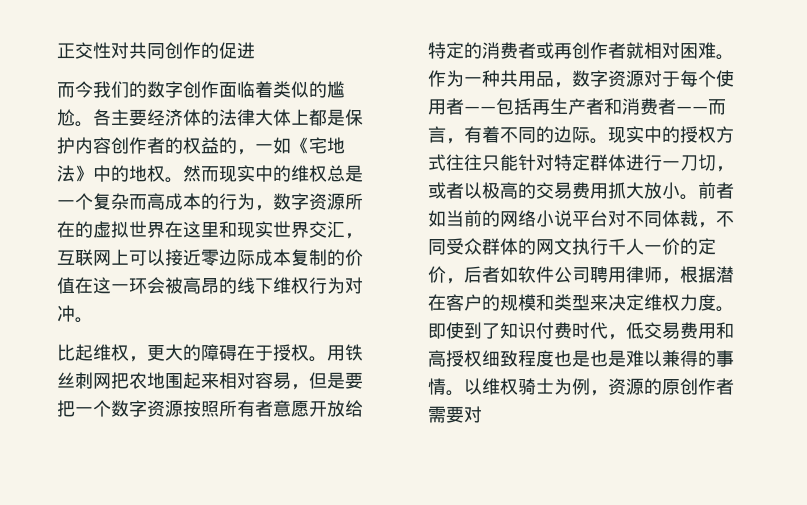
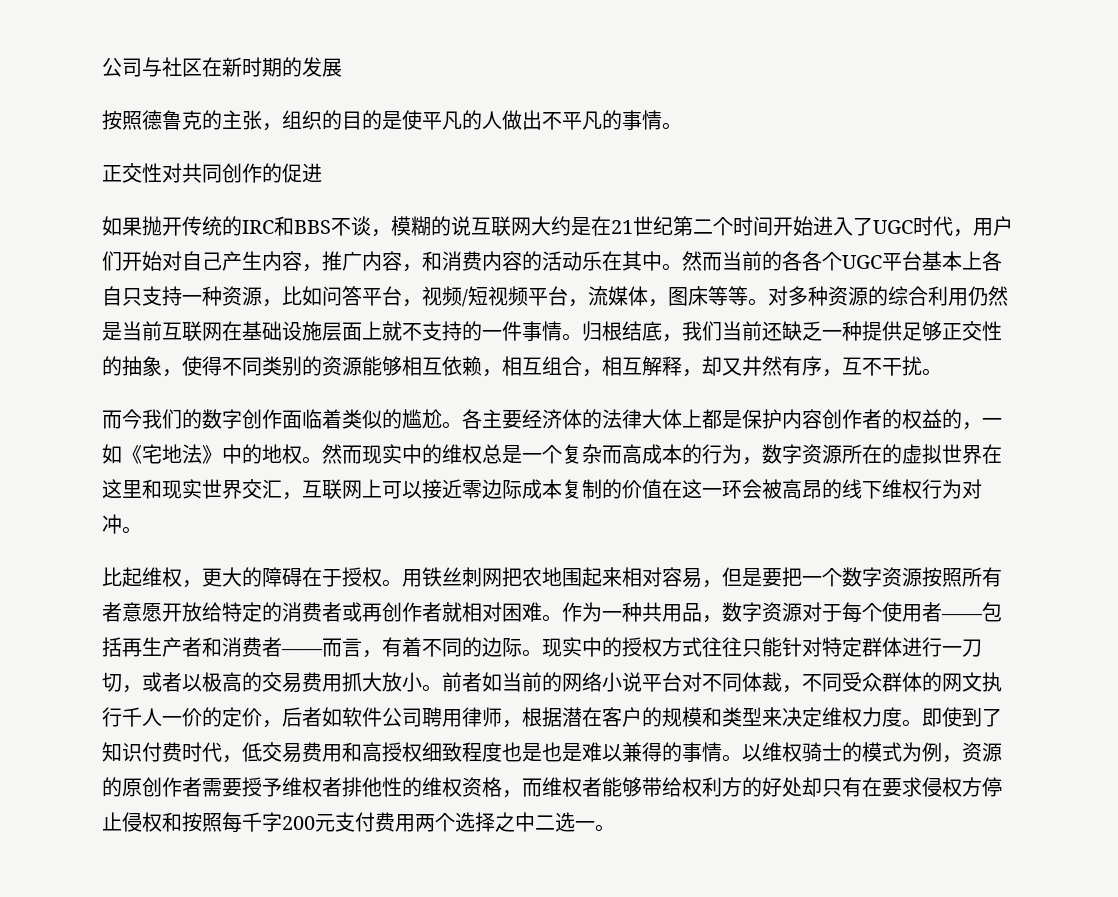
+ 公司与社区在新时期的发展
+ 按照德鲁克的主张，组织的目的是使平凡的人做出不平凡的事情。
+ 如果抛开传统的IRC和BBS不谈，模糊的说互联网大约是在21世纪第二个时间开始进入了UGC时代，用户们开始对自己产生内容，推广内容，和消费内容的活动乐在其中。然而当前的各各个UGC平台基本上各自只支持一种资源，比如问答平台，视频/短视频平台，流媒体，图床等等。对多种资源的综合利用仍然是当前互联网在基础设施层面上就不支持的一件事情。归根结底，我们当前还缺乏一种提供足够正交性的抽象，使得不同类别的资源能够相互依赖，相互组合，相互解释，却又井然有序，互不干扰。
- 以维权骑士为例，资源的原创作者需要对
+ 以维权骑士的模式为例，资源的原创作者需要授予维权者排他性的维权资格，而维权者能够带给权利方的好处却只有在要求侵权方停止侵权和按照每千字200元支付费用两个选择之中二选一。

